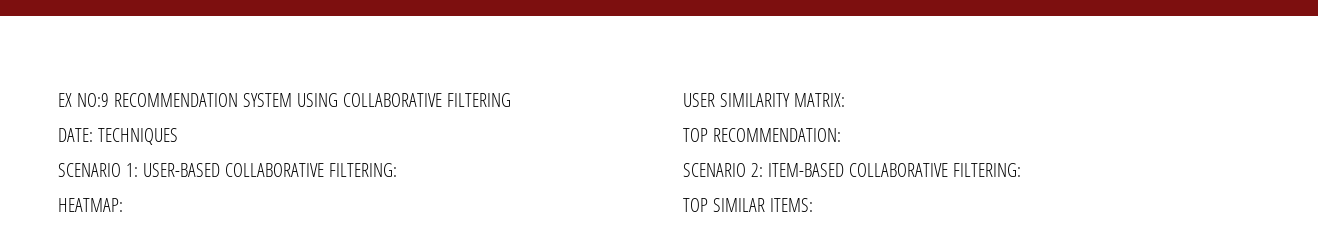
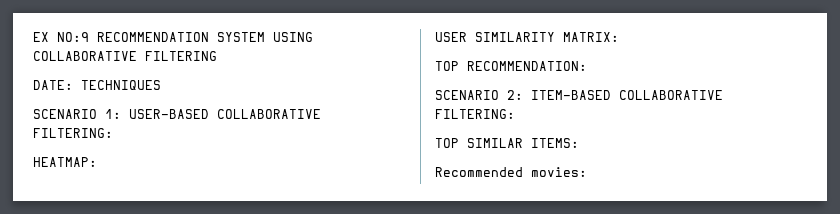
+ Recommended movies:

